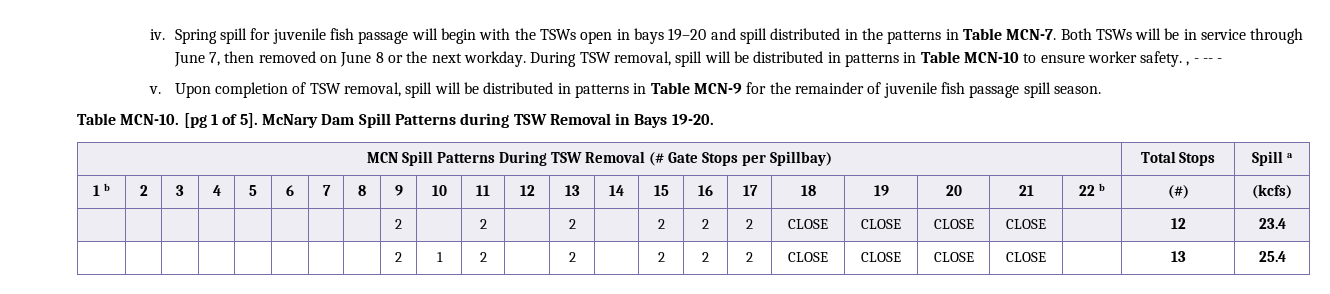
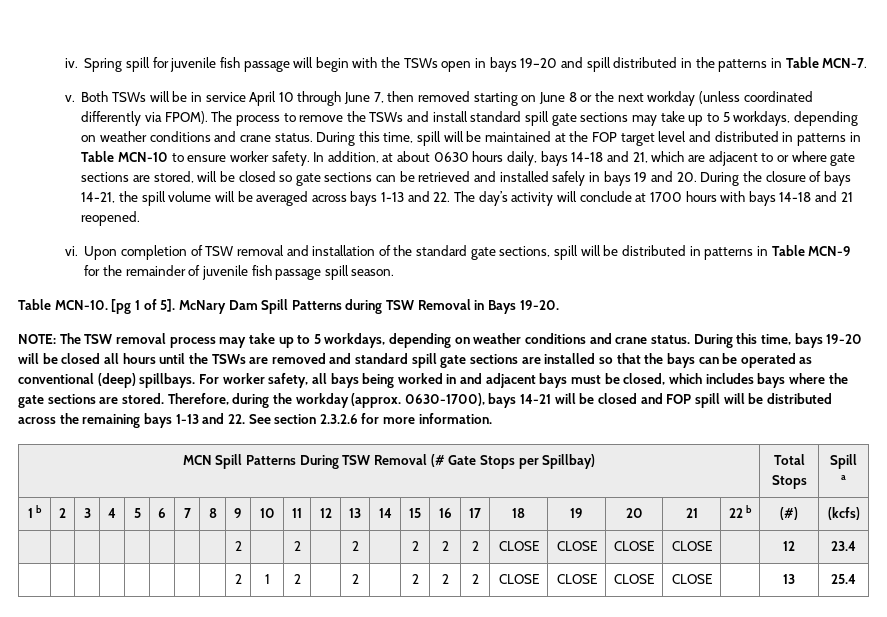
- Spring spill for juvenile fish passage will begin with the TSWs open in bays 19–20 and spill distributed in the patterns in Table MCN-7. Both TSWs will be in service through June 7, then removed on June 8 or the next workday. During TSW removal, spill will be distributed in patterns in Table MCN-10 to ensure worker safety. , - -- -
- v. Upon completion of TSW removal, spill will be distributed in patterns in Table MCN-9 for the remainder of juvenile fish passage spill season.
+ Spring spill for juvenile fish passage will begin with the TSWs open in bays 19–20 and spill distributed in the patterns in Table MCN-7.
+ v. Both TSWs will be in service April 10 through June 7, then removed starting on June 8 or the next workday (unless coordinated differently via FPOM). The process to remove the TSWs and install standard spill gate sections may take up to 5 workdays, depending on weather conditions and crane status. During this time, spill will be maintained at the FOP target level and distributed in patterns in Table MCN-10 to ensure worker safety. In addition, at about 0630 hours daily, bays 14-18 and 21, which are adjacent to or where gate sections are stored, will be closed so gate sections can be retrieved and installed safely in bays 19 and 20. During the closure of bays 14-21, the spill volume will be averaged across bays 1-13 and 22. The day’s activity will conclude at 1700 hours with bays 14-18 and 21 reopened.
+ vi. Upon completion of TSW removal and installation of the standard gate sections, spill will be distributed in patterns in Table MCN-9 for the remainder of juvenile fish passage spill season.
+ NOTE: The TSW removal process may take up to 5 workdays, depending on weather conditions and crane status. During this time, bays 19-20 will be closed all hours until the TSWs are removed and standard spill gate sections are installed so that the bays can be operated as conventional (deep) spillbays. For worker safety, all bays being worked in and adjacent bays must be closed, which includes bays where the gate sections are stored. Therefore, during the workday (approx. 0630-1700), bays 14-21 will be closed and FOP spill will be distributed across the remaining bays 1-13 and 22. See section 2.3.2.6 for more information.

